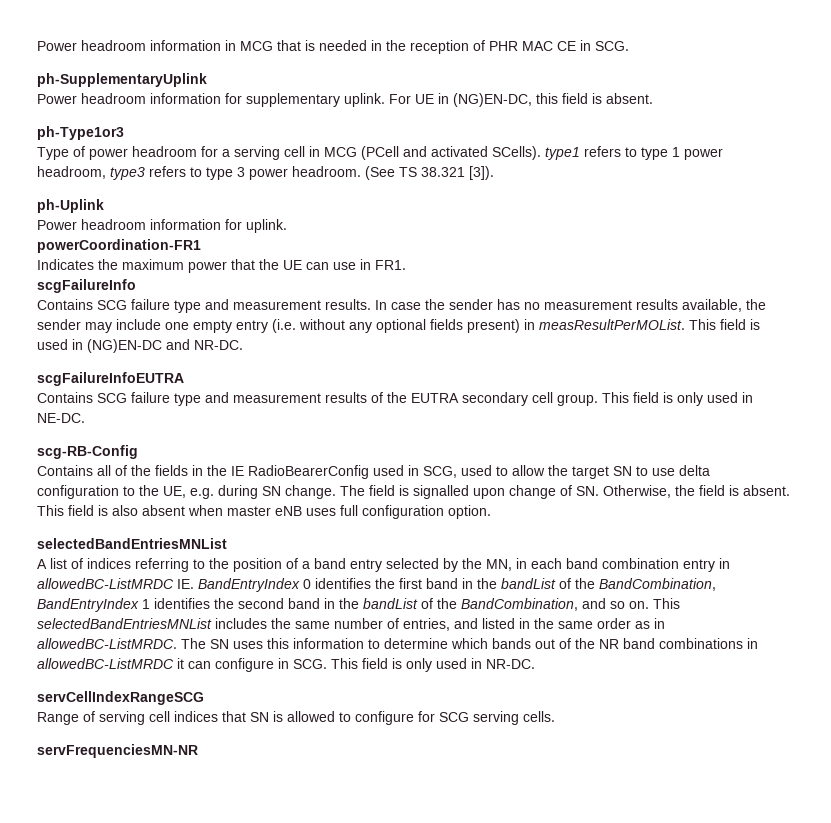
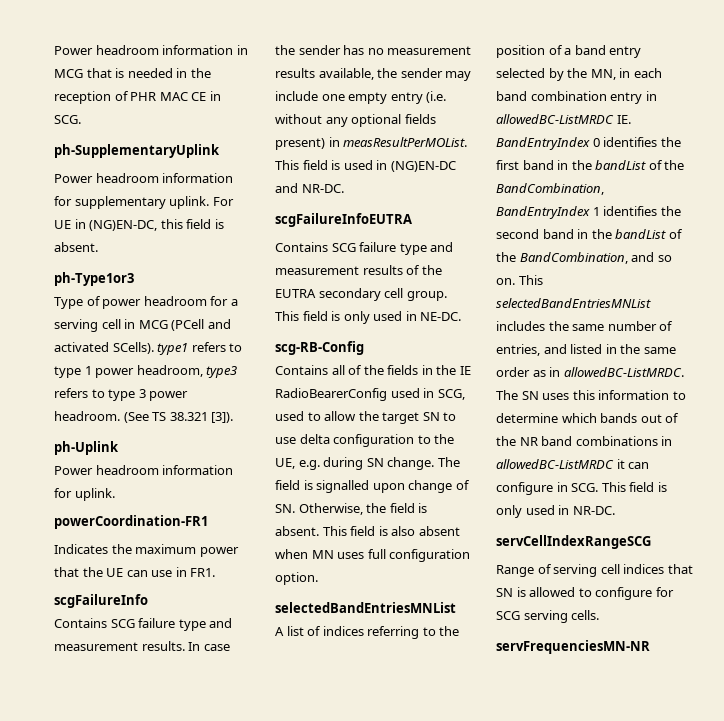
- This field is also absent when master eNB uses full configuration option.
+ This field is also absent when MN uses full configuration option.

